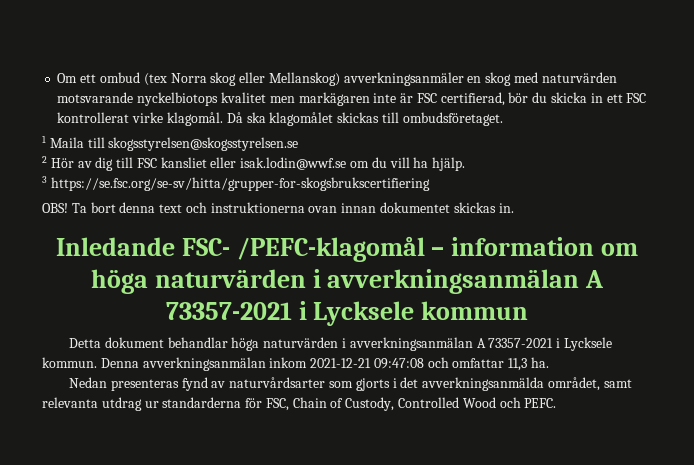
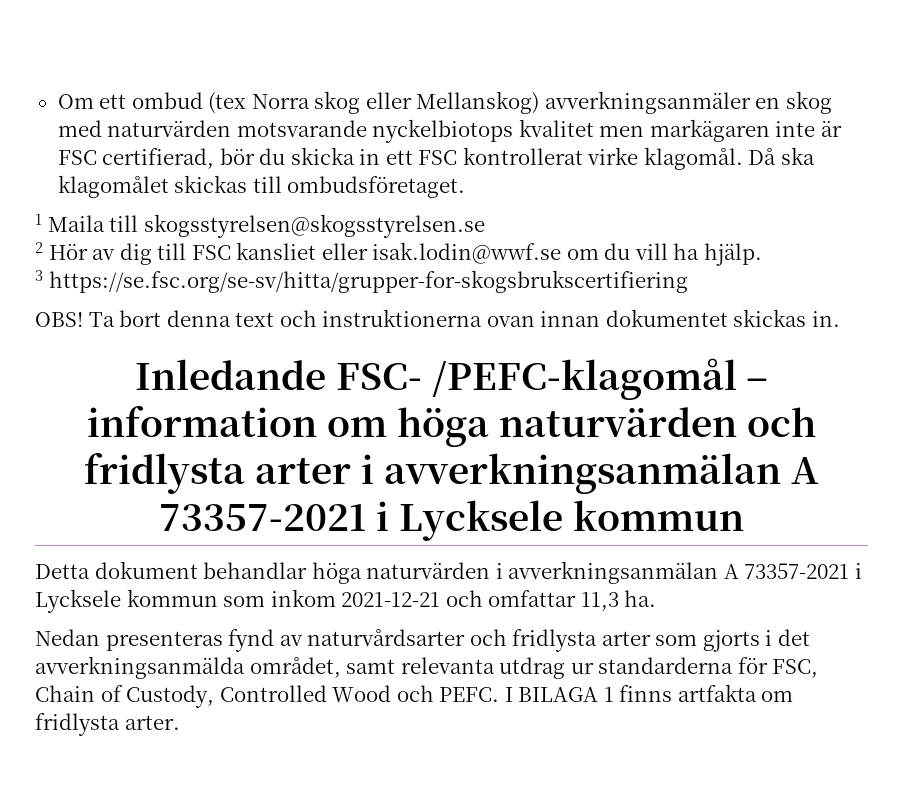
- Inledande FSC- /PEFC-klagomål – information om höga naturvärden i avverkningsanmälan A 73357-2021 i Lycksele kommun
+ Inledande FSC- /PEFC-klagomål – information om höga naturvärden och fridlysta arter i avverkningsanmälan A 73357-2021 i Lycksele kommun
- Detta dokument behandlar höga naturvärden i avverkningsanmälan A 73357-2021 i Lycksele kommun. Denna avverkningsanmälan inkom 2021-12-21 09:47:08 och omfattar 11,3 ha.
+ Detta dokument behandlar höga naturvärden i avverkningsanmälan A 73357-2021 i Lycksele kommun som inkom 2021-12-21 och omfattar 11,3 ha.
- Nedan presenteras fynd av naturvårdsarter som gjorts i det avverkningsanmälda området, samt relevanta utdrag ur standarderna för FSC, Chain of Custody, Controlled Wood och PEFC.
+ Nedan presenteras fynd av naturvårdsarter och fridlysta arter som gjorts i det avverkningsanmälda området, samt relevanta utdrag ur standarderna för FSC, Chain of Custody, Controlled Wood och PEFC.
+ I BILAGA 1 finns artfakta om fridlysta arter.

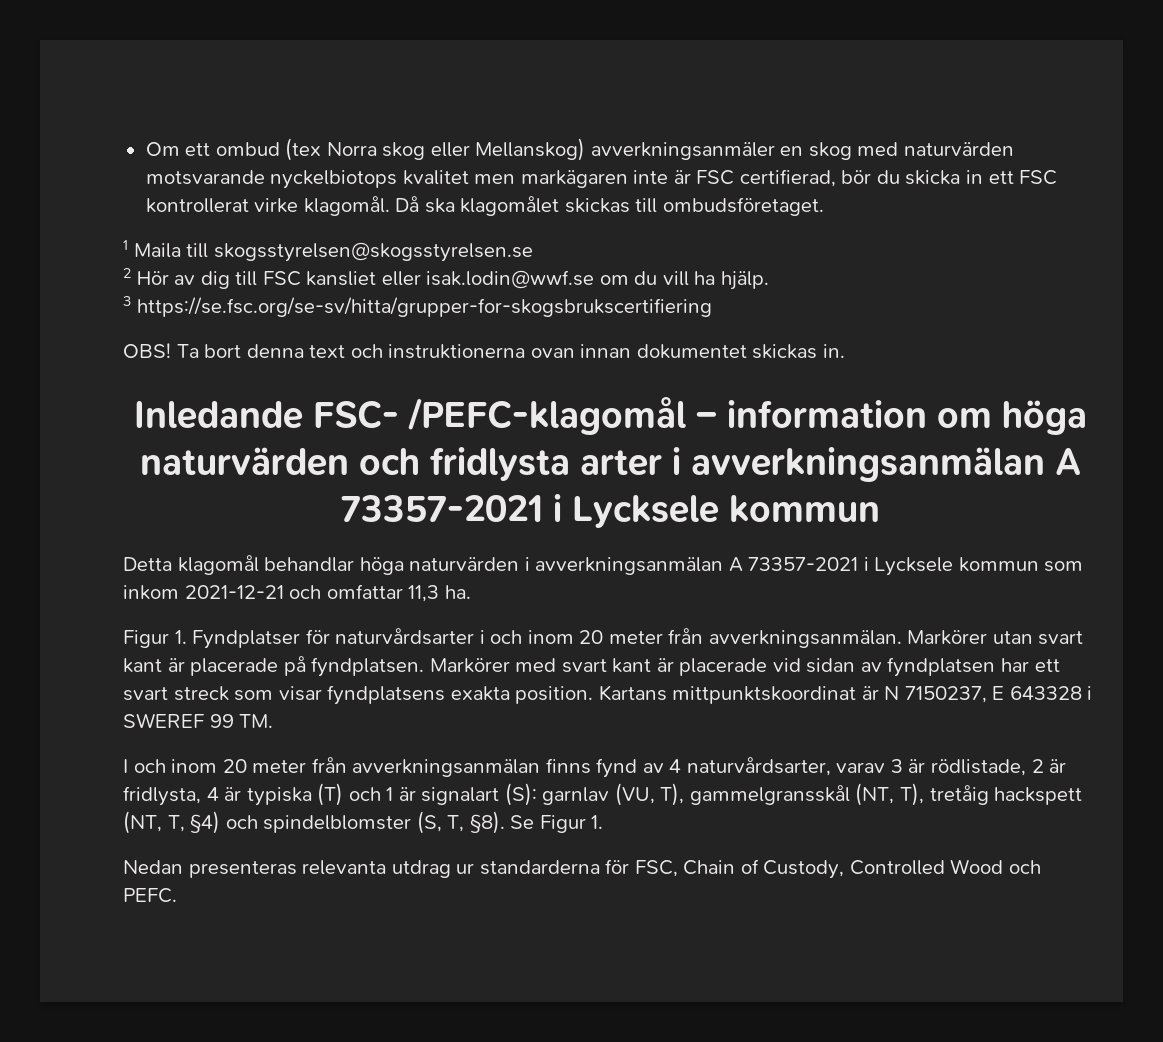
- Detta dokument behandlar höga naturvärden i avverkningsanmälan A 73357-2021 i Lycksele kommun som inkom 2021-12-21 och omfattar 11,3 ha.
+ Detta klagomål behandlar höga naturvärden i avverkningsanmälan A 73357-2021 i Lycksele kommun som inkom 2021-12-21 och omfattar 11,3 ha.
- Nedan presenteras fynd av naturvårdsarter och fridlysta arter som gjorts i det avverkningsanmälda området, samt relevanta utdrag ur standarderna för FSC, Chain of Custody, Controlled Wood och PEFC. I BILAGA 1 finns artfakta om fridlysta arter.
+ Figur 1. Fyndplatser för naturvårdsarter i och inom 20 meter från avverkningsanmälan. Markörer utan svart kant är placerade på fyndplatsen. Markörer med svart kant är placerade vid sidan av fyndplatsen har ett svart streck som visar fyndplatsens exakta position. Kartans mittpunktskoordinat är N 7150237, E 643328 i SWEREF 99 TM.
+ I och inom 20 meter från avverkningsanmälan finns fynd av 4 naturvårdsarter, varav 3 är rödlistade, 2 är fridlysta, 4 är typiska (T) och 1 är signalart (S): garnlav (VU, T), gammelgransskål (NT, T), tretåig hackspett (NT, T, §4) och spindelblomster (S, T, §8). Se Figur 1.
+ Nedan presenteras relevanta utdrag ur standarderna för FSC, Chain of Custody, Controlled Wood och PEFC.

